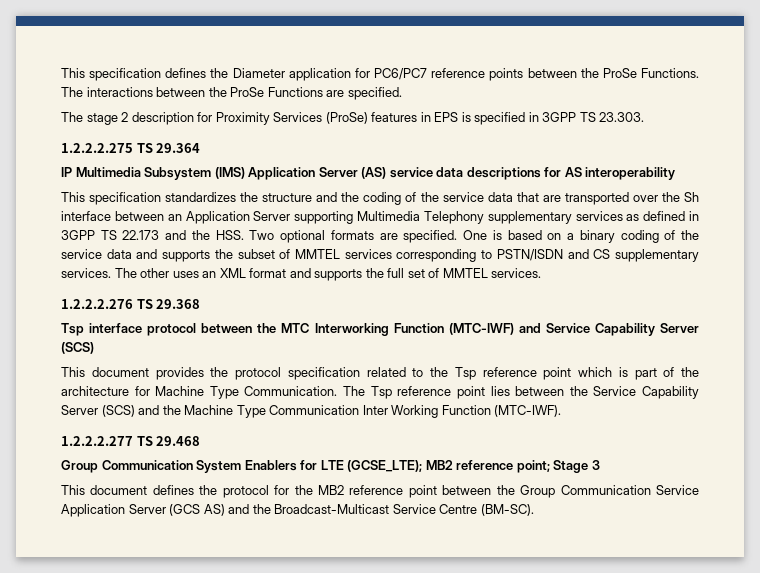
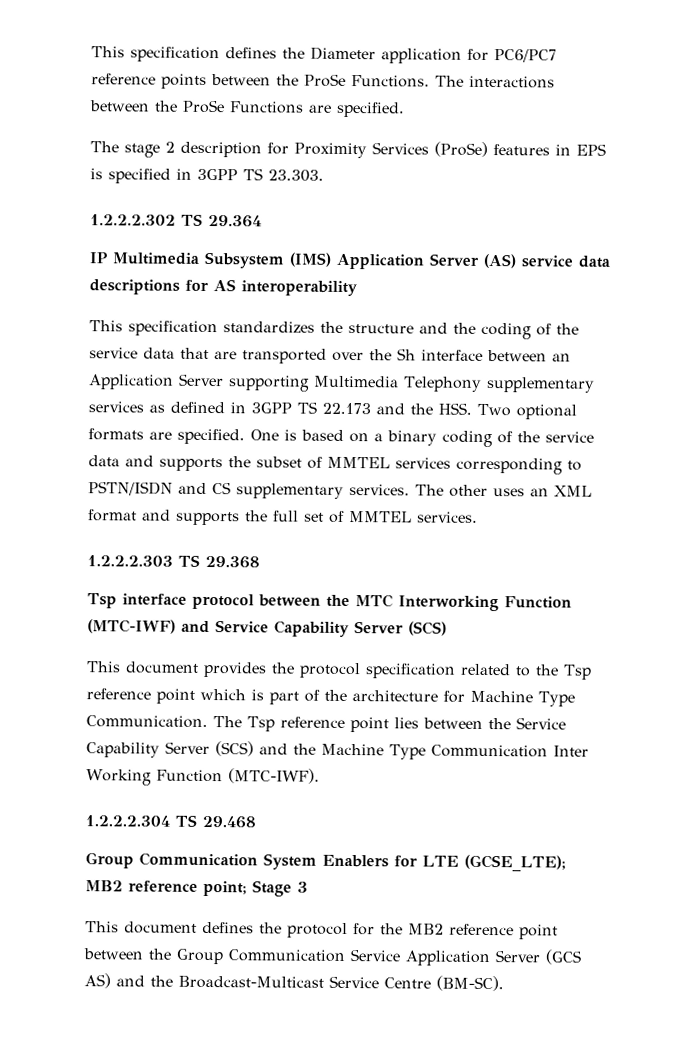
- 1.2.2.2.275 TS 29.364
+ 1.2.2.2.302 TS 29.364
- 1.2.2.2.276 TS 29.368
+ 1.2.2.2.303 TS 29.368
- 1.2.2.2.277 TS 29.468
+ 1.2.2.2.304 TS 29.468

